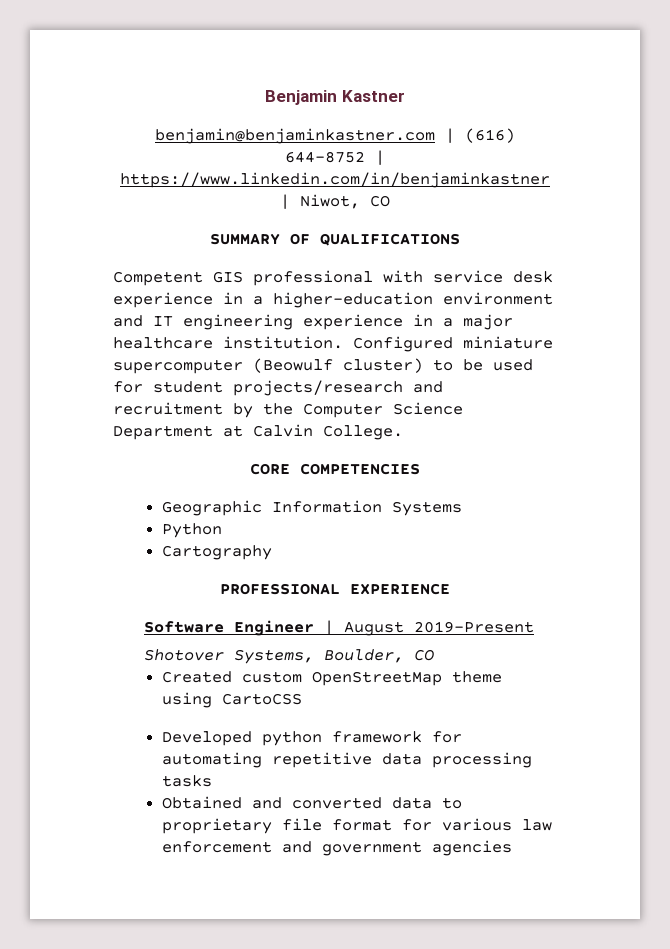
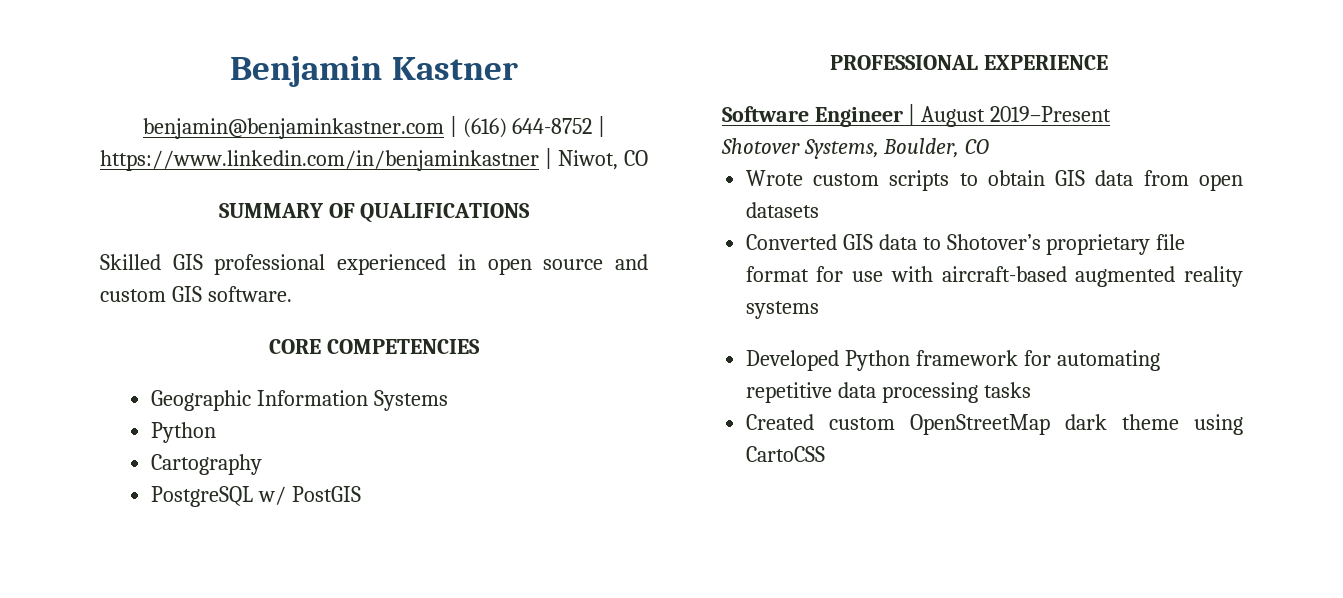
- Competent GIS professional with service desk experience in a higher-education environment and IT engineering experience in a major healthcare institution. Configured miniature supercomputer (Beowulf cluster) to be used for student projects/research and recruitment by the Computer Science Department at Calvin College.
+ Skilled GIS professional experienced in open source and custom GIS software.
+ PostgreSQL w/ PostGIS
- Created custom OpenStreetMap theme using CartoCSS
+ Wrote custom scripts to obtain GIS data from open datasets
+ Converted GIS data to Shotover’s proprietary file format for use with aircraft-based augmented reality systems
- Developed python framework for automating repetitive data processing tasks
+ Developed Python framework for automating repetitive data processing tasks
- Obtained and converted data to proprietary file format for various law enforcement and government agencies
+ Created custom OpenStreetMap dark theme using CartoCSS

